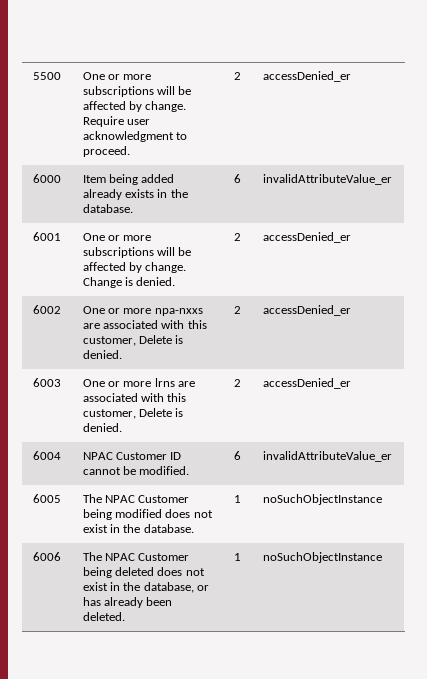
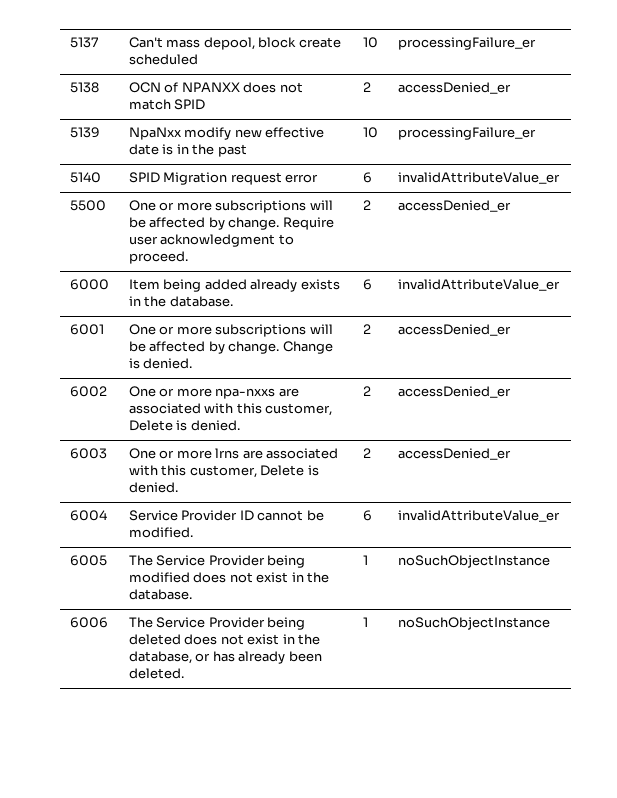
+ 5137 | Can't mass depool, block create scheduled | 10 | processingFailure_er
+ 5138 | OCN of NPANXX does not match SPID | 2 | accessDenied_er
+ 5139 | NpaNxx modify new effective date is in the past | 10 | processingFailure_er
+ 5140 | SPID Migration request error | 6 | invalidAttributeValue_er
- 6004 | NPAC Customer ID cannot be modified. | 6 | invalidAttributeValue_er
+ 6004 | Service Provider ID cannot be modified. | 6 | invalidAttributeValue_er
- 6005 | The NPAC Customer being modified does not exist in the database. | 1 | noSuchObjectInstance
+ 6005 | The Service Provider being modified does not exist in the database. | 1 | noSuchObjectInstance
- 6006 | The NPAC Customer being deleted does not exist in the database, or has already been deleted. | 1 | noSuchObjectInstance
+ 6006 | The Service Provider being deleted does not exist in the database, or has already been deleted. | 1 | noSuchObjectInstance

